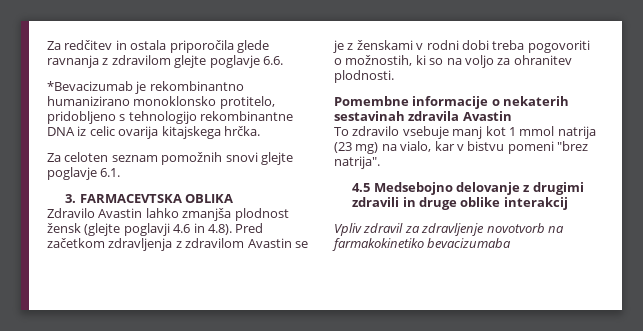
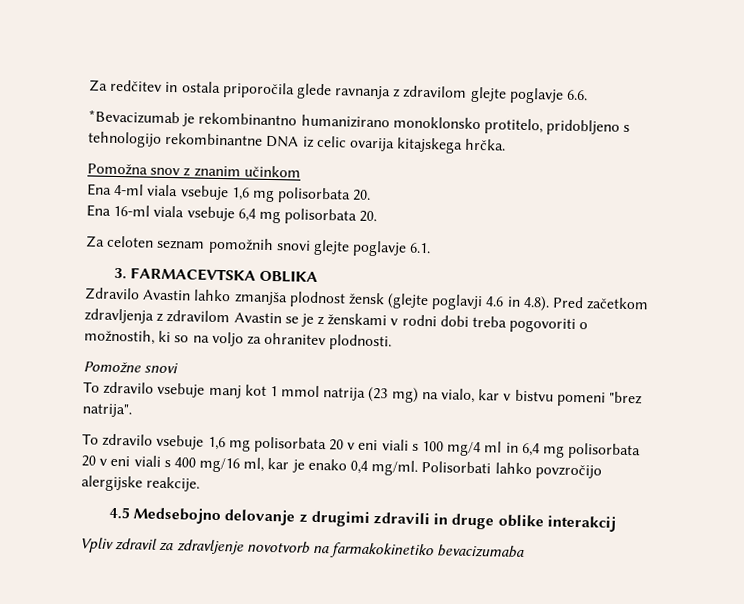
+ Pomožna snov z znanim učinkom
+ Ena 4-ml viala vsebuje 1,6 mg polisorbata 20.
+ Ena 16-ml viala vsebuje 6,4 mg polisorbata 20.
- Pomembne informacije o nekaterih sestavinah zdravila Avastin
+ Pomožne snovi
+ To zdravilo vsebuje 1,6 mg polisorbata 20 v eni viali s 100 mg/4 ml in 6,4 mg polisorbata 20 v eni viali s 400 mg/16 ml, kar je enako 0,4 mg/ml. Polisorbati lahko povzročijo alergijske reakcije.

